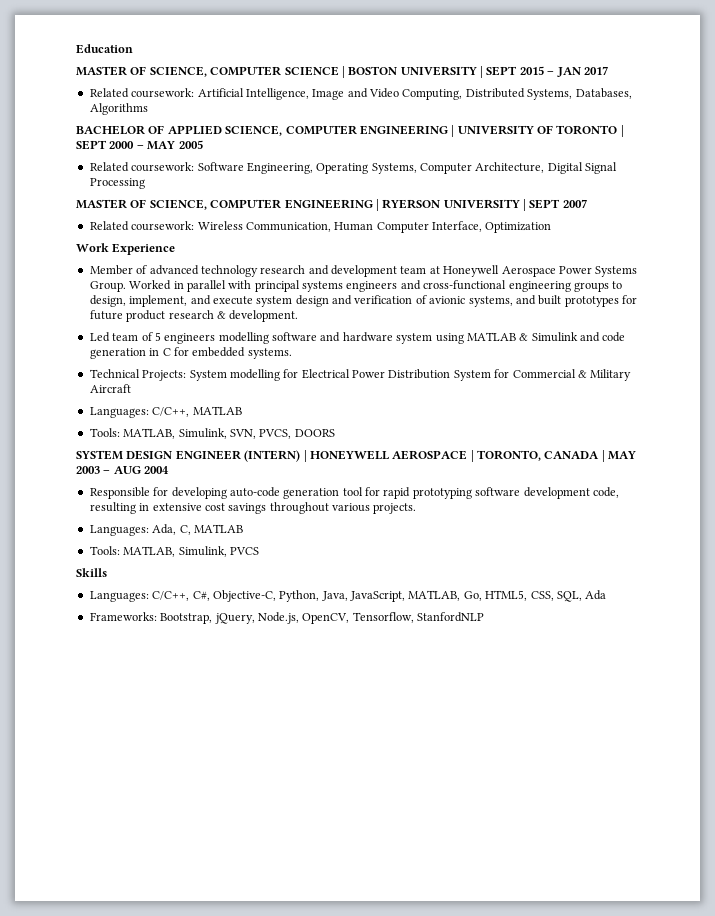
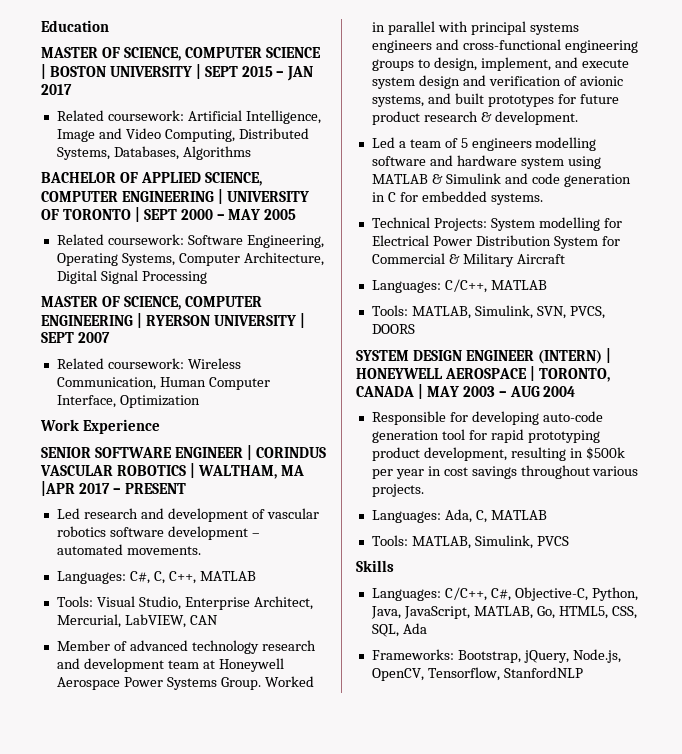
+ SENIOR SOFTWARE ENGINEER | CORINDUS VASCULAR ROBOTICS | WALTHAM, MA |APR 2017 – PRESENT
+ Led research and development of vascular robotics software development – automated movements.
+ Languages: C#, C, C++, MATLAB
+ Tools: Visual Studio, Enterprise Architect, Mercurial, LabVIEW, CAN
- Led team of 5 engineers modelling software and hardware system using MATLAB & Simulink and code generation in C for embedded systems.
+ Led a team of 5 engineers modelling software and hardware system using MATLAB & Simulink and code generation in C for embedded systems.
- Responsible for developing auto-code generation tool for rapid prototyping software development code, resulting in extensive cost savings throughout various projects.
+ Responsible for developing auto-code generation tool for rapid prototyping product development, resulting in $500k per year in cost savings throughout various projects.

